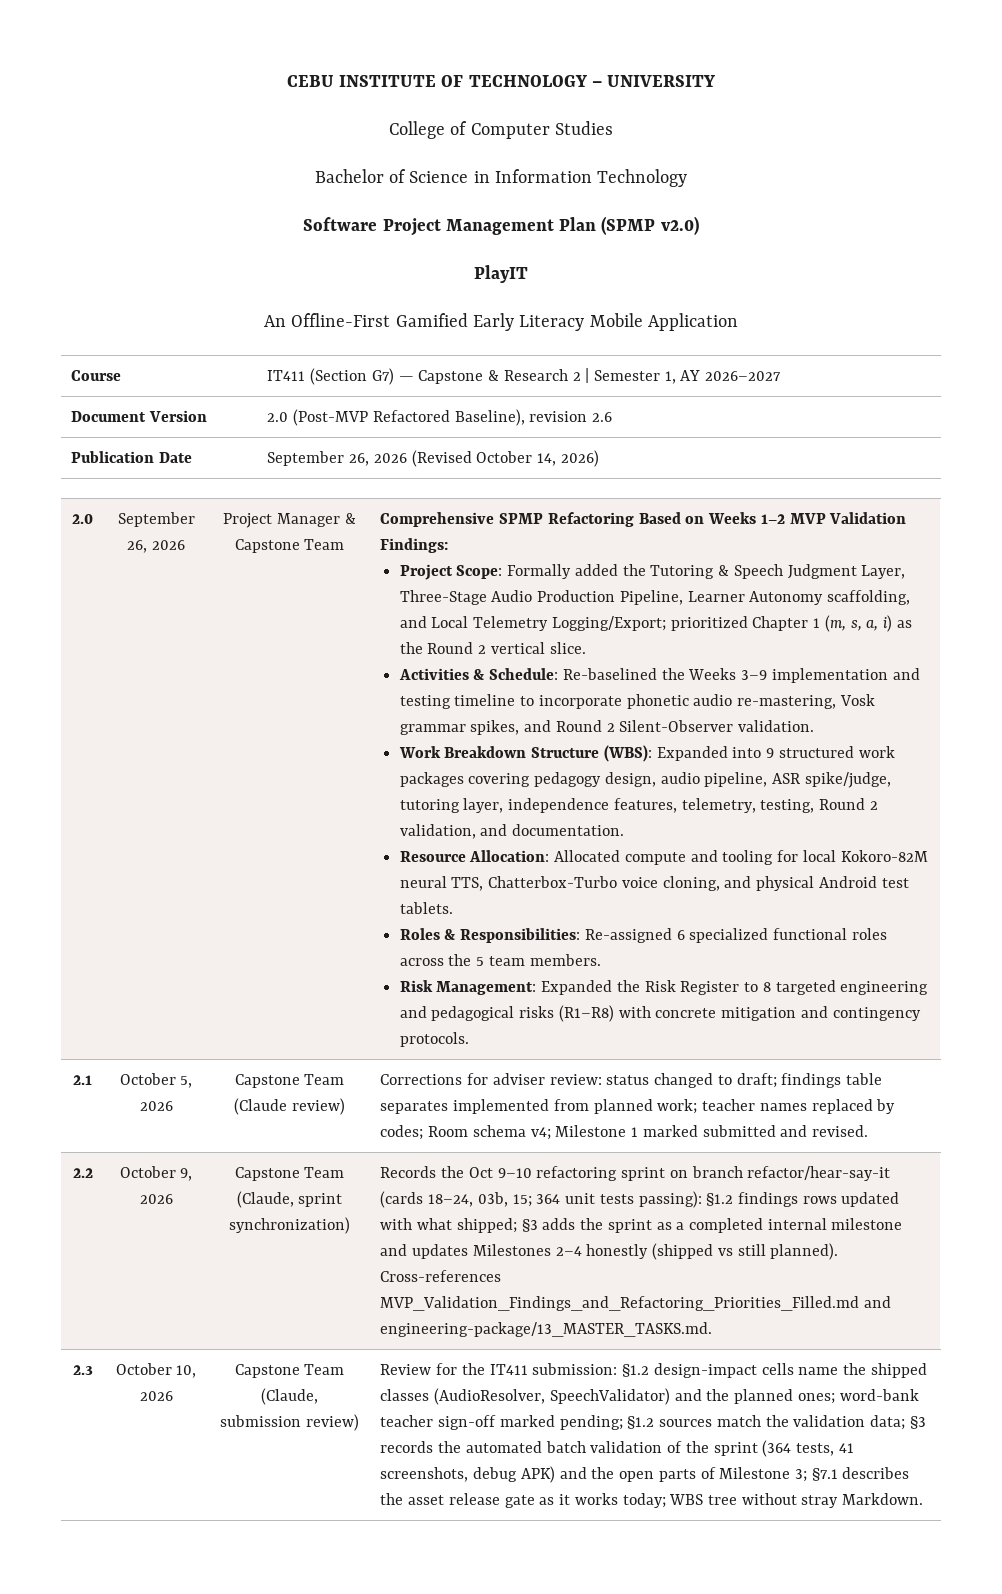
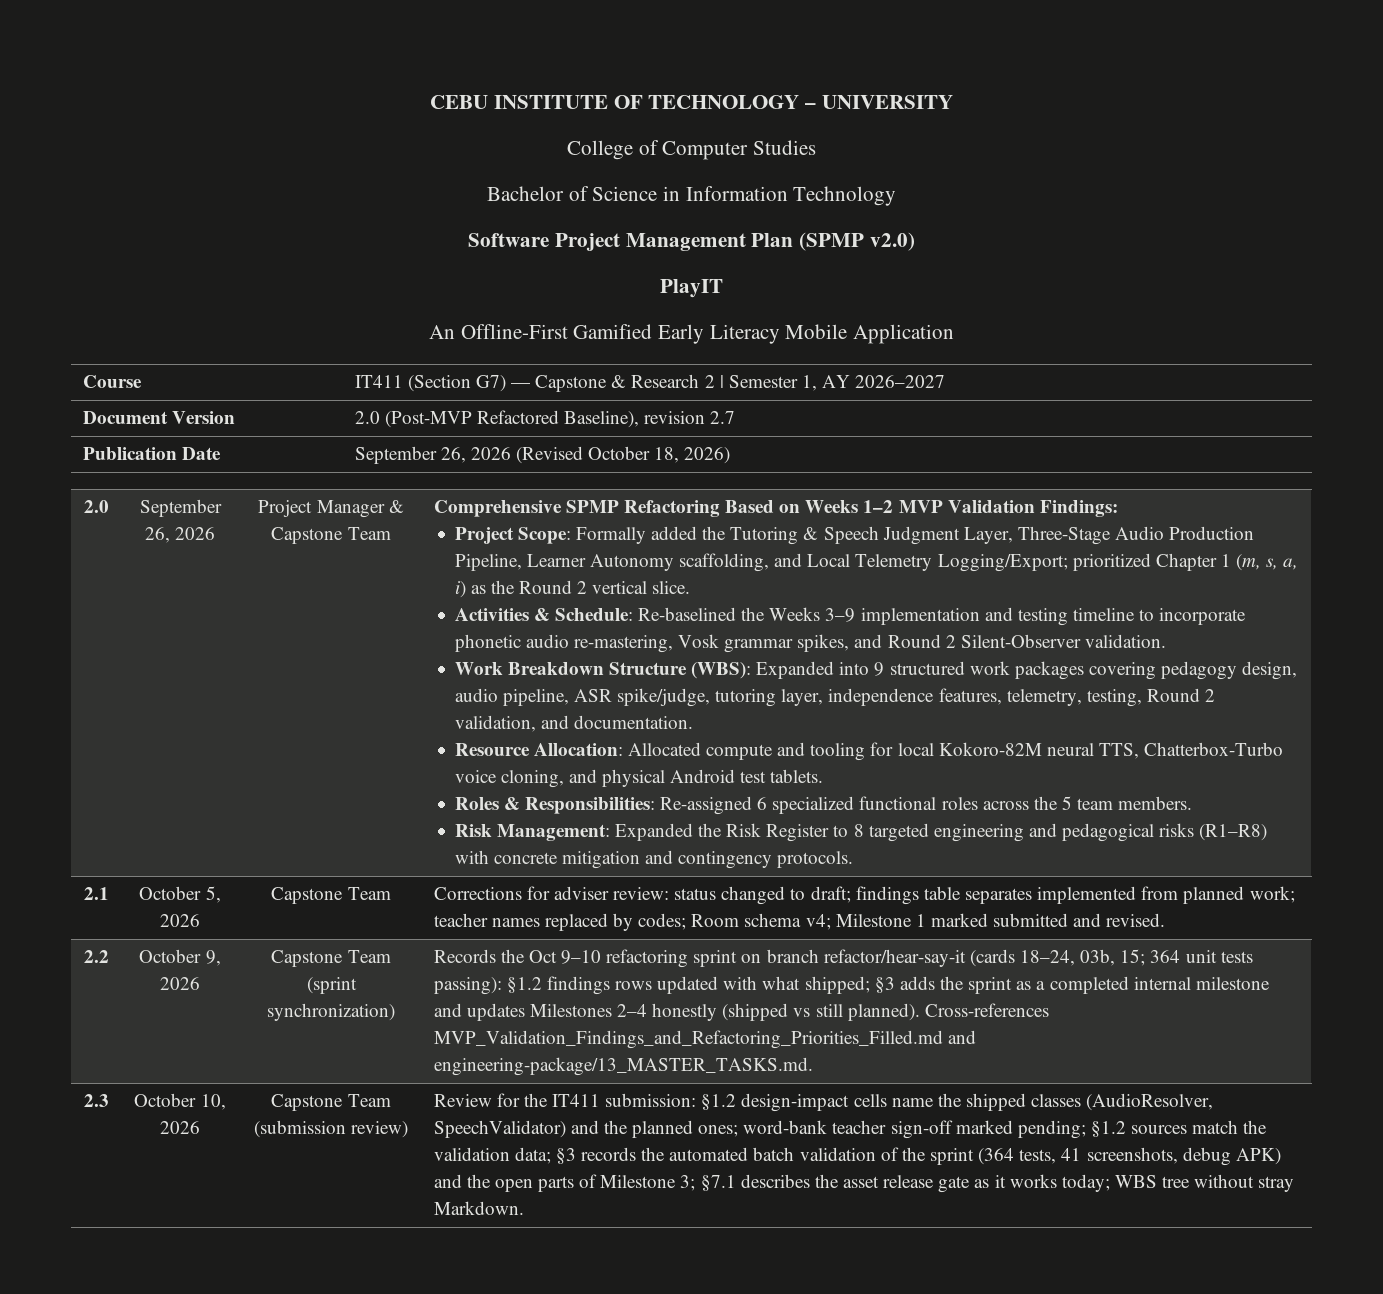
- Document Version | 2.0 (Post-MVP Refactored Baseline), revision 2.6
+ Document Version | 2.0 (Post-MVP Refactored Baseline), revision 2.7
- Publication Date | September 26, 2026 (Revised October 14, 2026)
+ Publication Date | September 26, 2026 (Revised October 18, 2026)
- 2.1 | October 5, 2026 | Capstone Team (Claude review) | Corrections for adviser review: status changed to draft; findings table separates implemented from planned work; teacher names replaced by codes; Room schema v4; Milestone 1 marked submitted and revised.
+ 2.1 | October 5, 2026 | Capstone Team | Corrections for adviser review: status changed to draft; findings table separates implemented from planned work; teacher names replaced by codes; Room schema v4; Milestone 1 marked submitted and revised.
- Capstone Team (Claude, sprint synchronization)
+ Capstone Team (sprint synchronization)
- Capstone Team (Claude, submission review)
+ Capstone Team (submission review)

